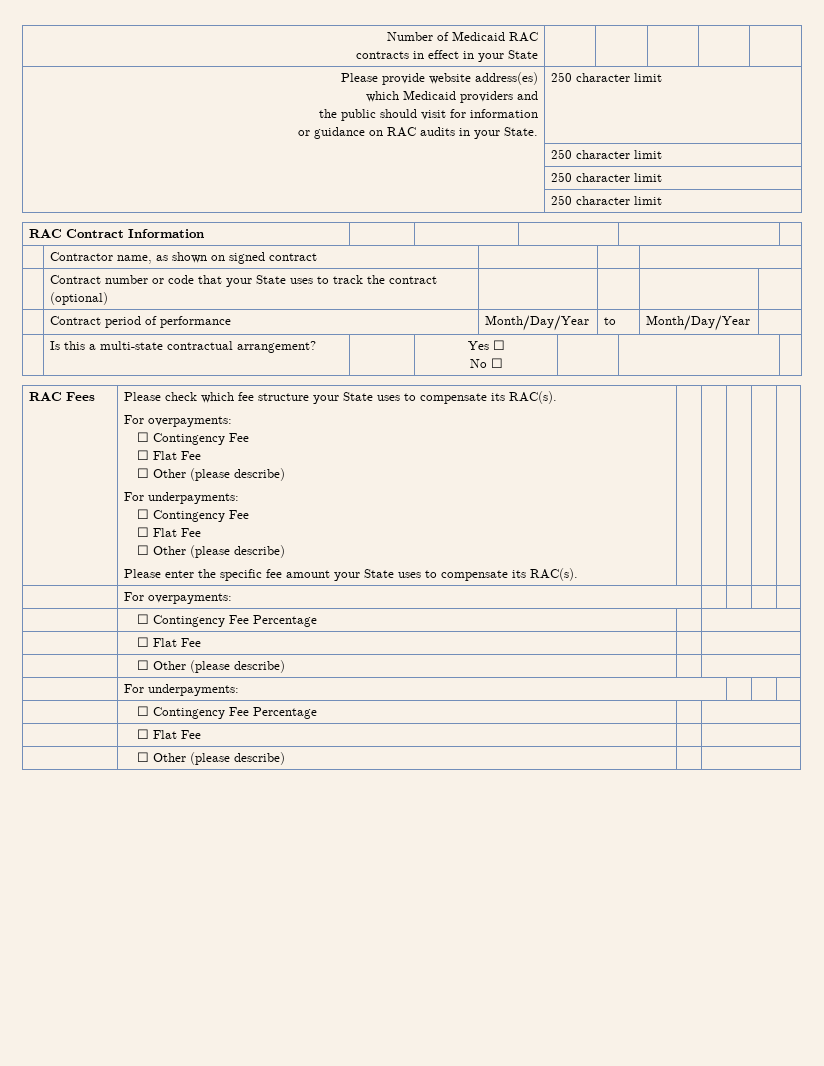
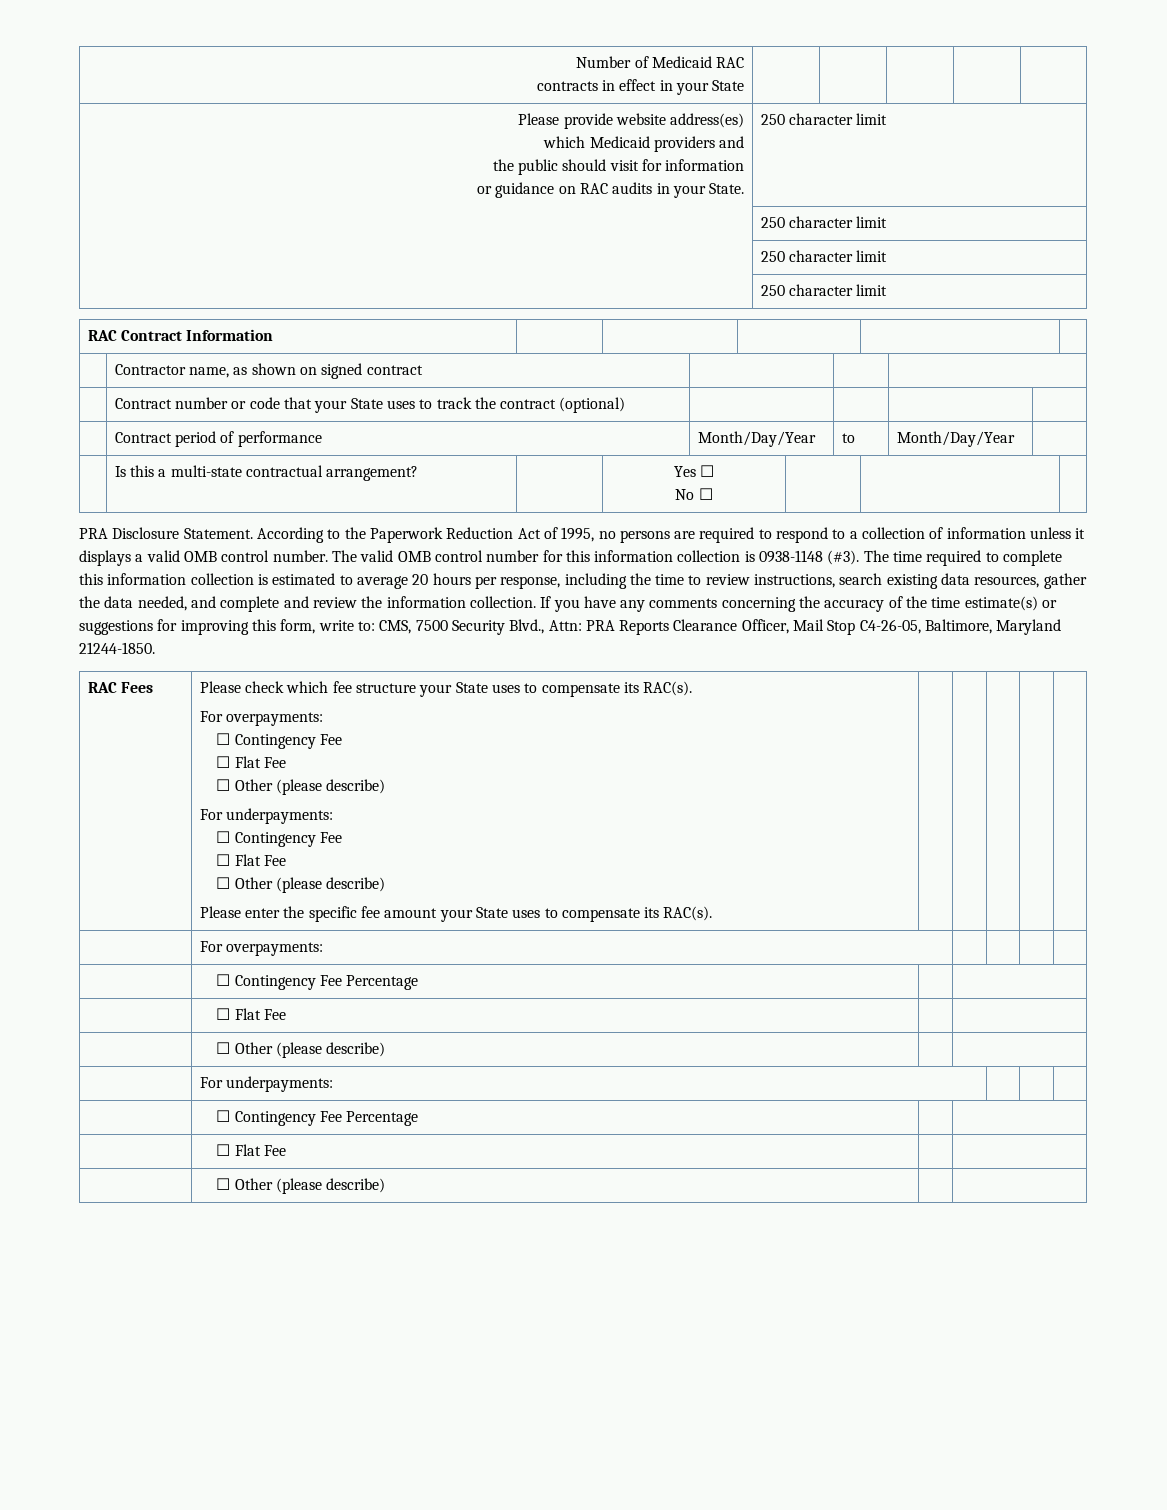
+ PRA Disclosure Statement. According to the Paperwork Reduction Act of 1995, no persons are required to respond to a collection of information unless it displays a valid OMB control number. The valid OMB control number for this information collection is 0938-1148 (#3). The time required to complete this information collection is estimated to average 20 hours per response, including the time to review instructions, search existing data resources, gather the data needed, and complete and review the information collection. If you have any comments concerning the accuracy of the time estimate(s) or suggestions for improving this form, write to: CMS, 7500 Security Blvd., Attn: PRA Reports Clearance Officer, Mail Stop C4-26-05, Baltimore, Maryland 21244-1850.

